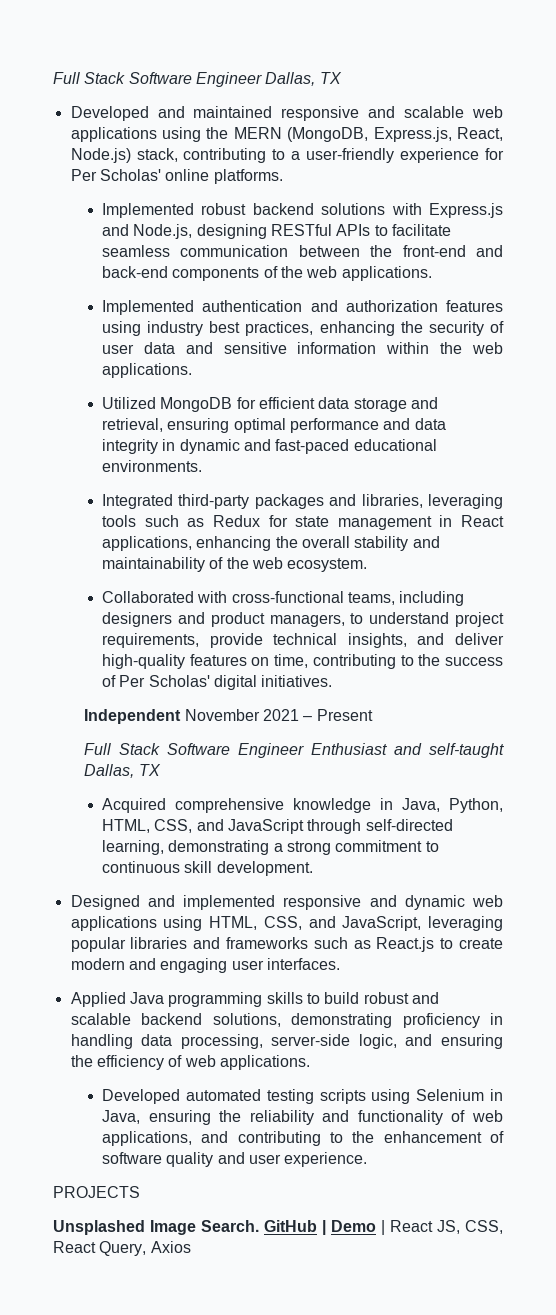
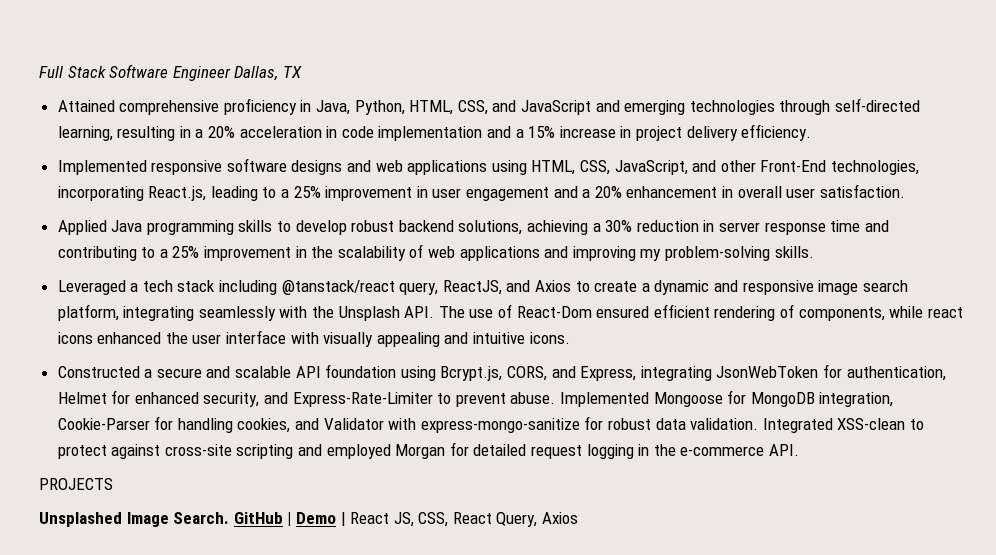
- Developed and maintained responsive and scalable web applications using the MERN (MongoDB, Express.js, React, Node.js) stack, contributing to a user-friendly experience for Per Scholas' online platforms.
- Implemented robust backend solutions with Express.js and Node.js, designing RESTful APIs to facilitate seamless communication between the front-end and back-end components of the web applications.
- Implemented authentication and authorization features using industry best practices, enhancing the security of user data and sensitive information within the web applications.
- Utilized MongoDB for efficient data storage and retrieval, ensuring optimal performance and data integrity in dynamic and fast-paced educational environments.
- Integrated third-party packages and libraries, leveraging tools such as Redux for state management in React applications, enhancing the overall stability and maintainability of the web ecosystem.
- Collaborated with cross-functional teams, including designers and product managers, to understand project requirements, provide technical insights, and deliver high-quality features on time, contributing to the success of Per Scholas' digital initiatives.
- Independent November 2021 – Present
- Full Stack Software Engineer Enthusiast and self-taught Dallas, TX
- Acquired comprehensive knowledge in Java, Python, HTML, CSS, and JavaScript through self-directed learning, demonstrating a strong commitment to continuous skill development.
- Designed and implemented responsive and dynamic web applications using HTML, CSS, and JavaScript, leveraging popular libraries and frameworks such as React.js to create modern and engaging user interfaces.
+ Attained comprehensive proficiency in Java, Python, HTML, CSS, and JavaScript and emerging technologies through self-directed learning, resulting in a 20% acceleration in code implementation and a 15% increase in project delivery efficiency.
+ Implemented responsive software designs and web applications using HTML, CSS, JavaScript, and other Front-End technologies, incorporating React.js, leading to a 25% improvement in user engagement and a 20% enhancement in overall user satisfaction.
- Applied Java programming skills to build robust and scalable backend solutions, demonstrating proficiency in handling data processing, server-side logic, and ensuring the efficiency of web applications.
- Developed automated testing scripts using Selenium in Java, ensuring the reliability and functionality of web applications, and contributing to the enhancement of software quality and user experience.
+ Applied Java programming skills to develop robust backend solutions, achieving a 30% reduction in server response time and contributing to a 25% improvement in the scalability of web applications and improving my problem-solving skills.
+ Leveraged a tech stack including @tanstack/react query, ReactJS, and Axios to create a dynamic and responsive image search platform, integrating seamlessly with the Unsplash API. The use of React-Dom ensured efficient rendering of components, while react icons enhanced the user interface with visually appealing and intuitive icons.
+ Constructed a secure and scalable API foundation using Bcrypt.js, CORS, and Express, integrating JsonWebToken for authentication, Helmet for enhanced security, and Express-Rate-Limiter to prevent abuse. Implemented Mongoose for MongoDB integration, Cookie-Parser for handling cookies, and Validator with express-mongo-sanitize for robust data validation. Integrated XSS-clean to protect against cross-site scripting and employed Morgan for detailed request logging in the e-commerce API.

